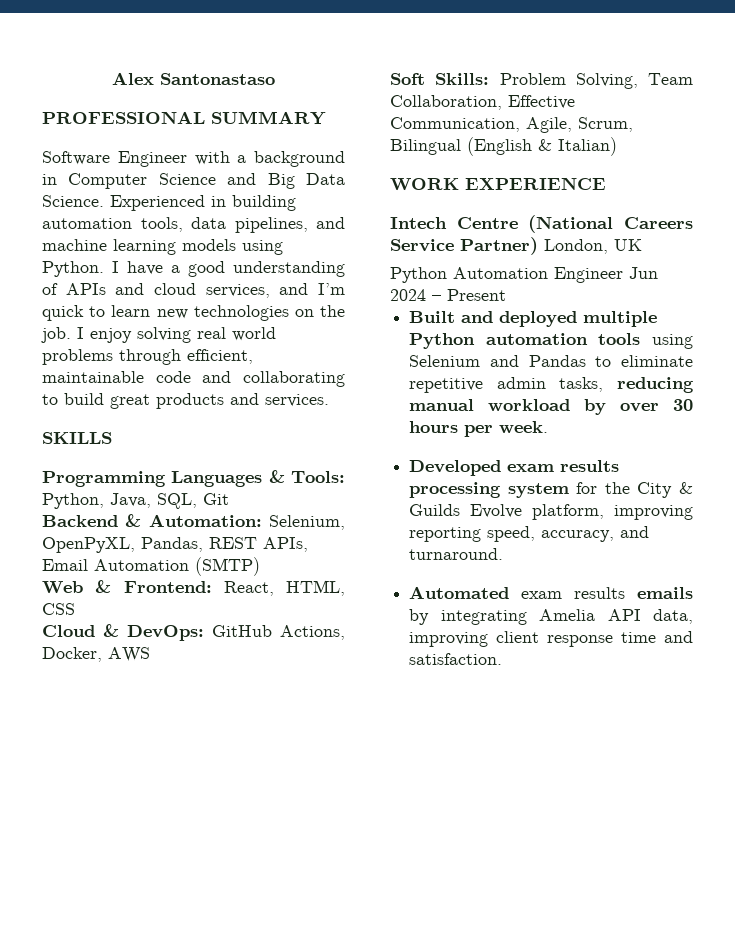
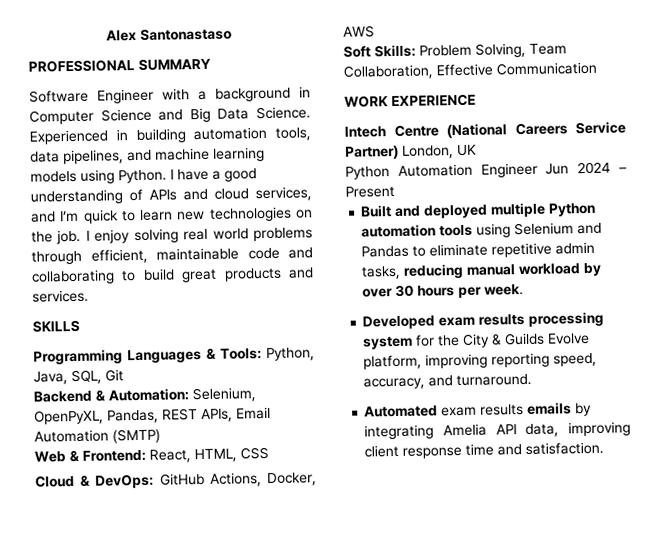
- Soft Skills: Problem Solving, Team Collaboration, Effective Communication, Agile, Scrum, Bilingual (English & Italian)
+ Soft Skills: Problem Solving, Team Collaboration, Effective Communication

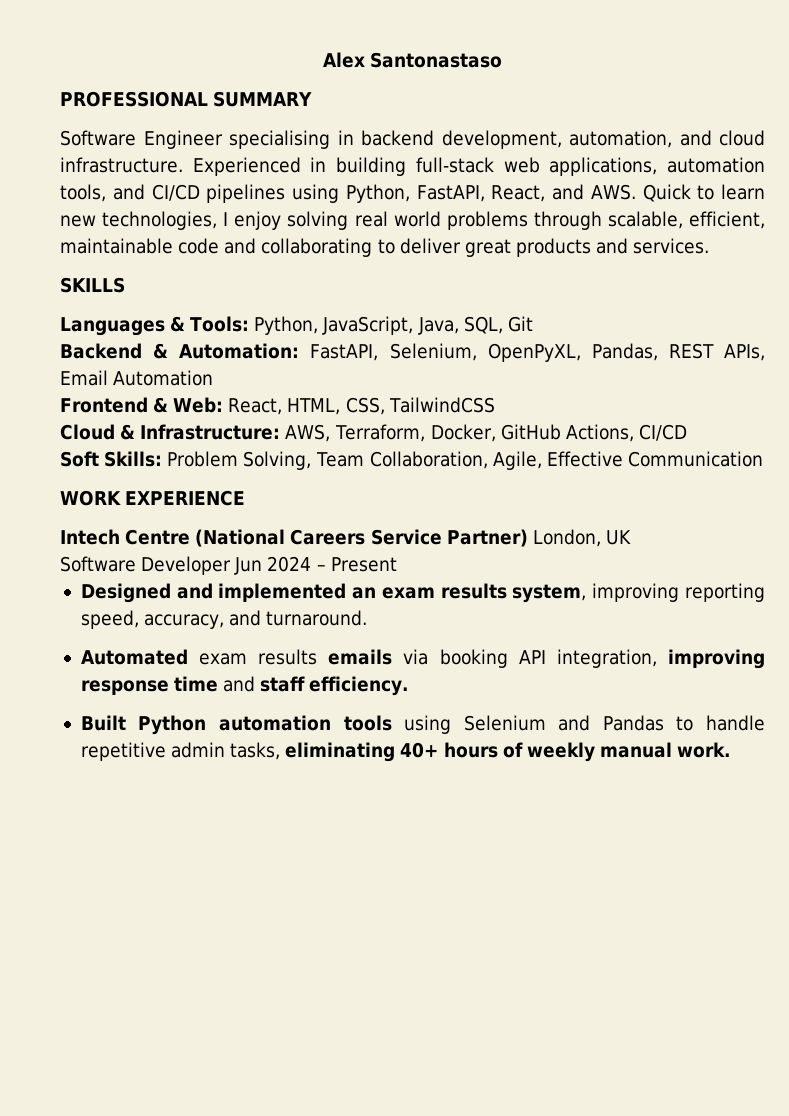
- Software Engineer with a background in Computer Science and Big Data Science. Experienced in building automation tools, data pipelines, and machine learning models using Python. I have a good understanding of APIs and cloud services, and I’m quick to learn new technologies on the job. I enjoy solving real world problems through efficient, maintainable code and collaborating to build great products and services.
+ Software Engineer specialising in backend development, automation, and cloud infrastructure. Experienced in building full-stack web applications, automation tools, and CI/CD pipelines using Python, FastAPI, React, and AWS. Quick to learn new technologies, I enjoy solving real world problems through scalable, efficient, maintainable code and collaborating to deliver great products and services.
- Programming Languages & Tools: Python, Java, SQL, Git
+ Languages & Tools: Python, JavaScript, Java, SQL, Git
- Backend & Automation: Selenium, OpenPyXL, Pandas, REST APIs, Email Automation (SMTP)
- Web & Frontend: React, HTML, CSS
- Cloud & DevOps: GitHub Actions, Docker, AWS
+ Backend & Automation: FastAPI, Selenium, OpenPyXL, Pandas, REST APIs, Email Automation
+ Frontend & Web: React, HTML, CSS, TailwindCSS
+ Cloud & Infrastructure: AWS, Terraform, Docker, GitHub Actions, CI/CD
- Soft Skills: Problem Solving, Team Collaboration, Effective Communication
+ Soft Skills: Problem Solving, Team Collaboration, Agile, Effective Communication
- Python Automation Engineer Jun 2024 – Present
+ Software Developer Jun 2024 – Present
- Built and deployed multiple Python automation tools using Selenium and Pandas to eliminate repetitive admin tasks, reducing manual workload by over 30 hours per week.
- Developed exam results processing system for the City & Guilds Evolve platform, improving reporting speed, accuracy, and turnaround.
+ Designed and implemented an exam results system, improving reporting speed, accuracy, and turnaround.
- Automated exam results emails by integrating Amelia API data, improving client response time and satisfaction.
+ Automated exam results emails via booking API integration, improving response time and staff efficiency.
+ Built Python automation tools using Selenium and Pandas to handle repetitive admin tasks, eliminating 40+ hours of weekly manual work.

